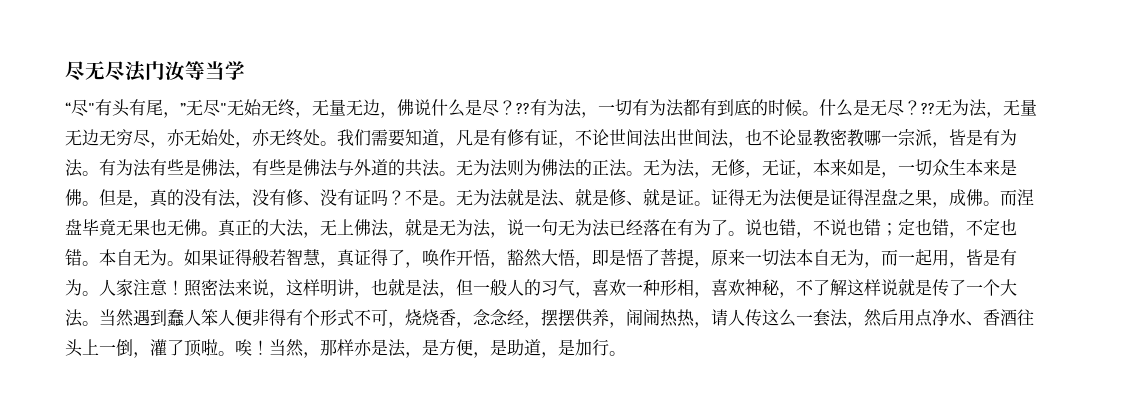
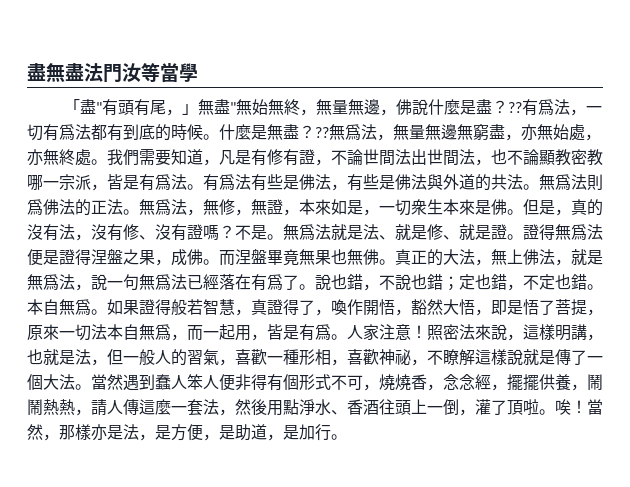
- 尽无尽法门汝等当学
- “尽"有头有尾，”无尽"无始无终，无量无边，佛说什么是尽？
+ 盡無盡法門汝等當學
+ 「盡"有頭有尾，」無盡"無始無終，無量無邊，佛說什麼是盡？
- 有为法，一切有为法都有到底的时候。什么是无尽？??无为法，无量无边无穷尽，亦无始处，亦无终处。我们需要知道，凡是有修有证，不论世间法出世间法，也不论显教密教哪一宗派，皆是有为法。有为法有些是佛法，有些是佛法与外道的共法。
+ 有爲法，一切有爲法都有到底的時候。什麼是無盡？??無爲法，無量無邊無窮盡，亦無始處，亦無終處。我們需要知道，凡是有修有證，不論世間法出世間法，也不論顯教密教哪一宗派，皆是有爲法。有爲法有些是佛法，有些是佛法與外道的共法。
- 无为法则为佛法的正法。
+ 無爲法則爲佛法的正法。
- 无为法，无修，无证，本来如是，一切众生本来是佛。
+ 無爲法，無修，無證，本來如是，一切衆生本來是佛。
- 但是，真的没有法，没有修、没有证吗？
+ 但是，真的沒有法，沒有修、沒有證嗎？
- 无为法就是法、就是修、就是证。证得无为法便是证得涅盘之果，成佛。
+ 無爲法就是法、就是修、就是證。證得無爲法便是證得涅盤之果，成佛。
- 而涅盘毕竟无果也无佛。
+ 而涅盤畢竟無果也無佛。
- 真正的大法，无上佛法，就是无为法，说一句无为法已经落在有为了。说也错，不说也错；定也错，不定也错。本自无为。如果证得般若智慧，真证得了，唤作开悟，豁然大悟，即是悟了菩提，原来一切法本自无为，而一起用，皆是有为。
+ 真正的大法，無上佛法，就是無爲法，說一句無爲法已經落在有爲了。說也錯，不說也錯；定也錯，不定也錯。本自無爲。如果證得般若智慧，真證得了，喚作開悟，豁然大悟，即是悟了菩提，原來一切法本自無爲，而一起用，皆是有爲。
- 照密法来说，这样明讲，也就是法，但一般人的习气，喜欢一种形相，喜欢神秘，不了解这样说就是传了一个大法。当然遇到蠢人笨人便非得有个形式不可，烧烧香，念念经，摆摆供养，闹闹热热，请人传这么一套法，然后用点净水、香酒往头上一倒，灌了顶啦。
+ 照密法來說，這樣明講，也就是法，但一般人的習氣，喜歡一種形相，喜歡神祕，不瞭解這樣說就是傳了一個大法。當然遇到蠢人笨人便非得有個形式不可，燒燒香，念念經，擺擺供養，鬧鬧熱熱，請人傳這麼一套法，然後用點淨水、香酒往頭上一倒，灌了頂啦。
- 当然，那样亦是法，是方便，是助道，是加行。
+ 當然，那樣亦是法，是方便，是助道，是加行。

